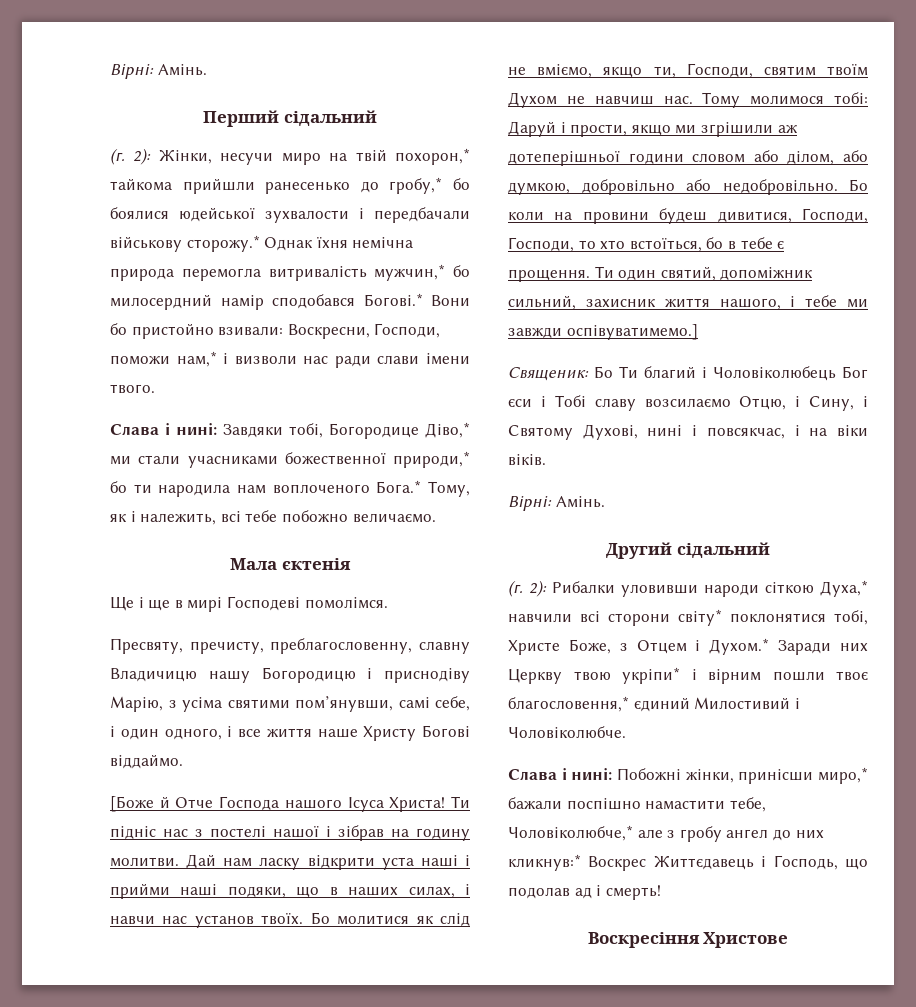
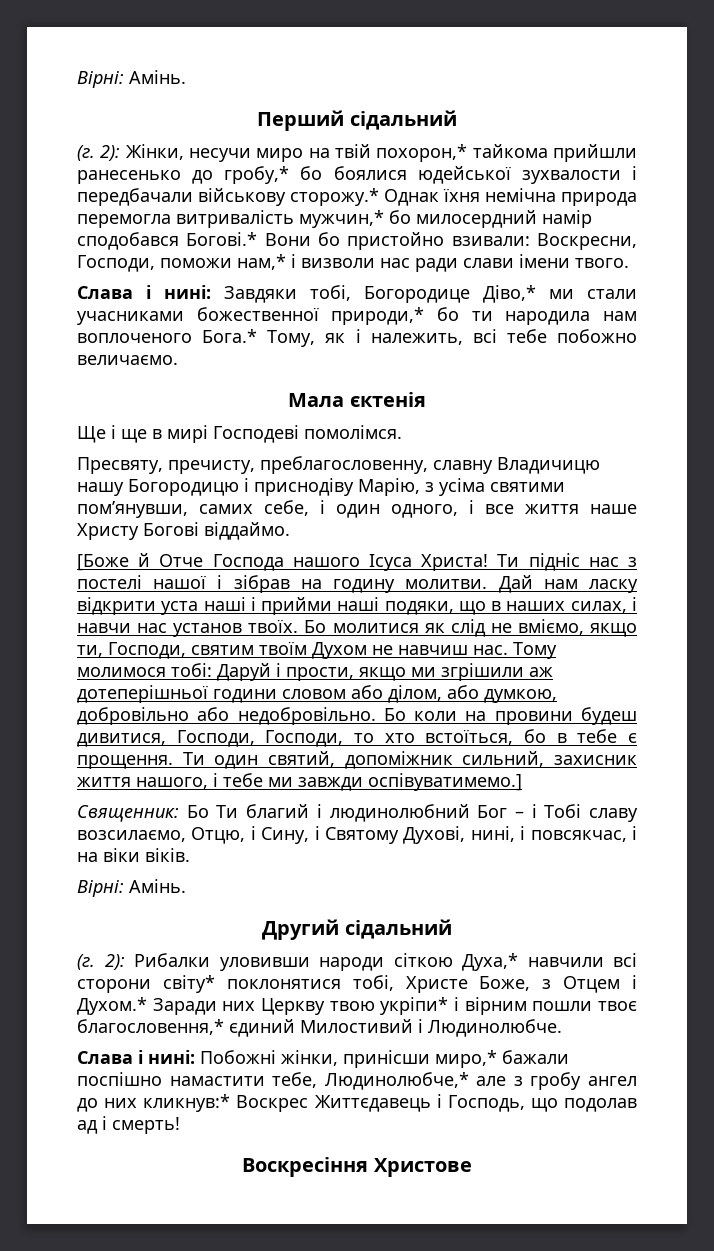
- Пресвяту, пречисту, преблагословенну, славну Владичицю нашу Богородицю і приснодіву Марію, з усіма святими пом’янувши, самі себе, і один одного, і все життя наше Христу Богові віддаймо.
+ Пресвяту, пречисту, преблагословенну, славну Владичицю нашу Богородицю і приснодіву Марію, з усіма святими пом’янувши, самих себе, і один одного, і все життя наше Христу Богові віддаймо.
- Священик: Бо Ти благий і Чоловіколюбець Бог єси і Тобі славу возсилаємо Отцю, і Сину, і Святому Духові, нині і повсякчас, і на віки віків.
+ Священник: Бо Ти благий і людинолюбний Бог – і Тобі славу возсилаємо, Отцю, і Сину, і Святому Духові, нині, і повсякчас, і на віки віків.
- (г. 2): Рибалки уловивши народи сіткою Духа,* навчили всі сторони світу* поклонятися тобі, Христе Боже, з Отцем і Духом.* Заради них Церкву твою укріпи* і вірним пошли твоє благословення,* єдиний Милостивий і Чоловіколюбче.
+ (г. 2): Рибалки уловивши народи сіткою Духа,* навчили всі сторони світу* поклонятися тобі, Христе Боже, з Отцем і Духом.* Заради них Церкву твою укріпи* і вірним пошли твоє благословення,* єдиний Милостивий і Людинолюбче.
- Слава і нині: Побожні жінки, принісши миро,* бажали поспішно намастити тебе, Чоловіколюбче,* але з гробу ангел до них кликнув:* Воскрес Життєдавець і Господь, що подолав ад і смерть!
+ Слава і нині: Побожні жінки, принісши миро,* бажали поспішно намастити тебе, Людинолюбче,* але з гробу ангел до них кликнув:* Воскрес Життєдавець і Господь, що подолав ад і смерть!

